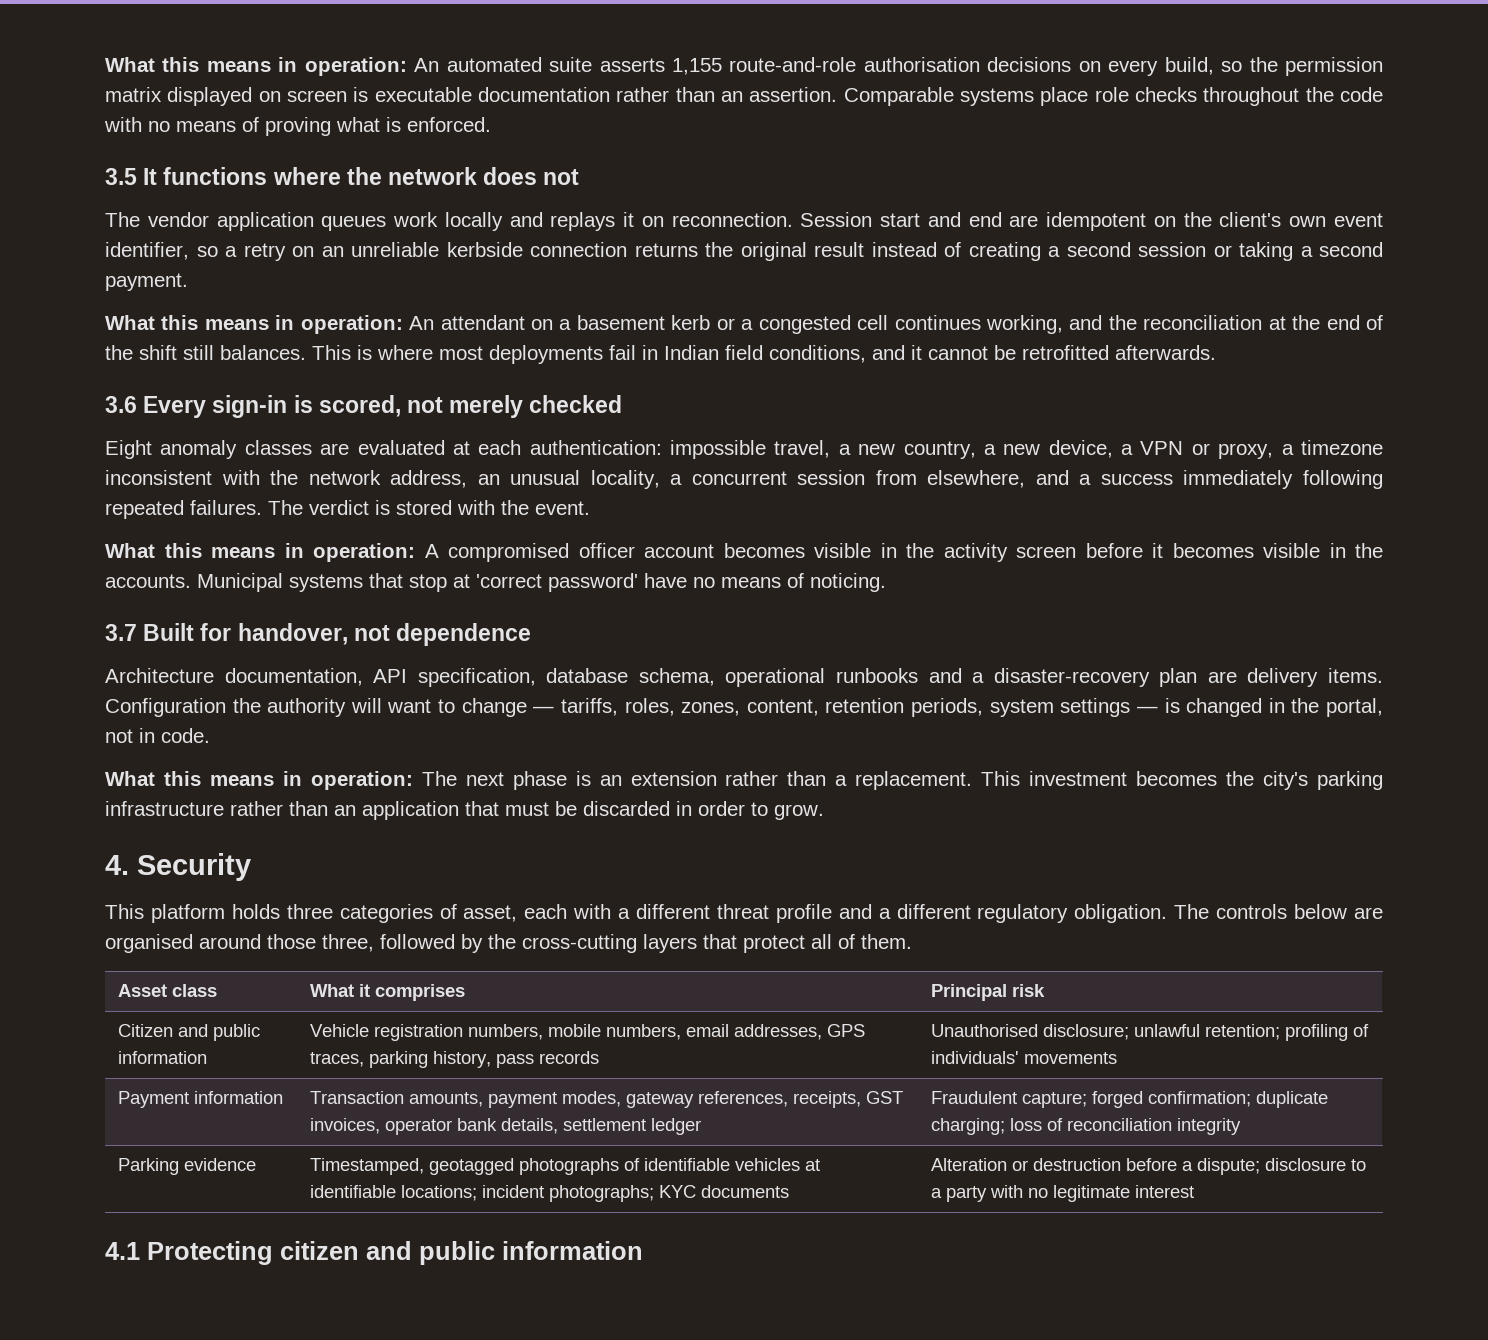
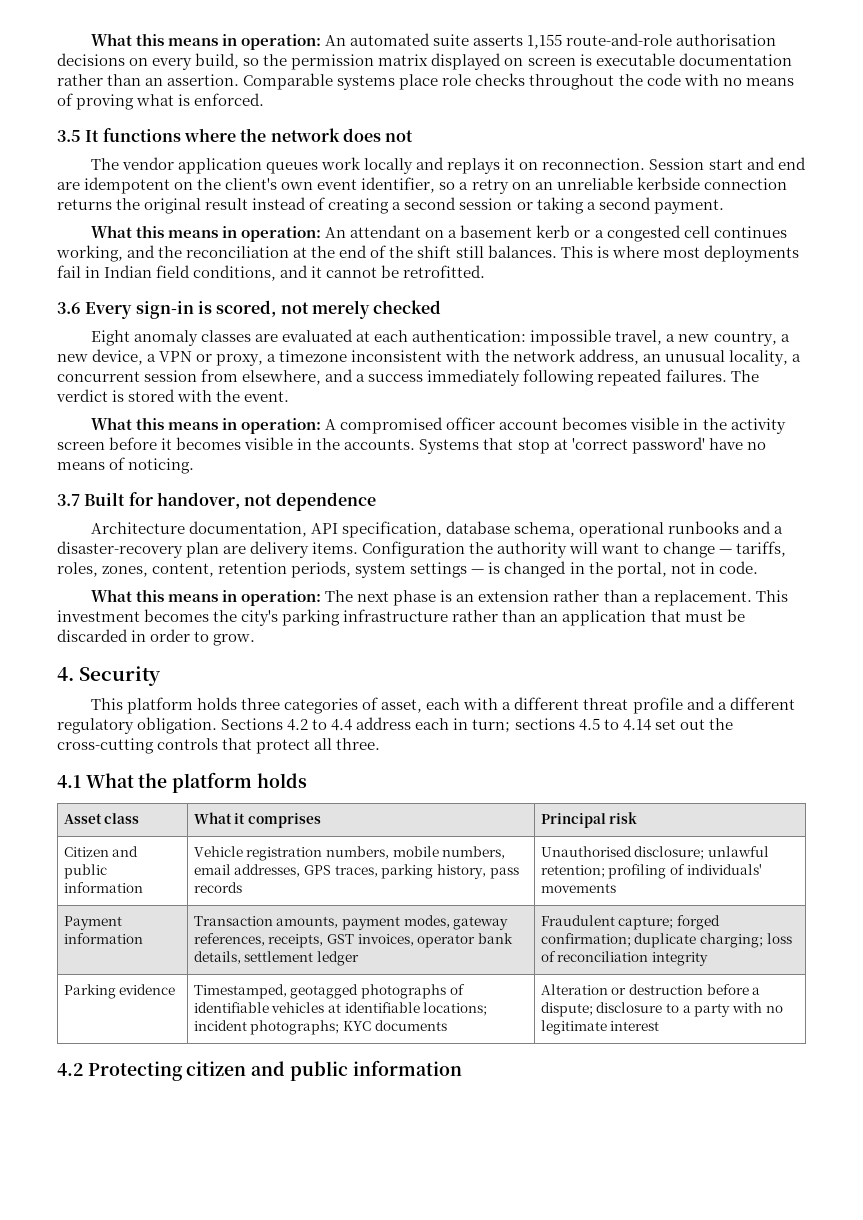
- This is where most deployments fail in Indian field conditions, and it cannot be retrofitted afterwards.
+ This is where most deployments fail in Indian field conditions, and it cannot be retrofitted.
- Municipal systems that stop at 'correct password' have no means of noticing.
+ Systems that stop at 'correct password' have no means of noticing.
- The controls below are organised around those three, followed by the cross-cutting layers that protect all of them.
+ Sections 4.2 to 4.4 address each in turn; sections 4.5 to 4.14 set out the cross-cutting controls that protect all three.
+ 4.1 What the platform holds
- 4.1 Protecting citizen and public information
+ 4.2 Protecting citizen and public information

